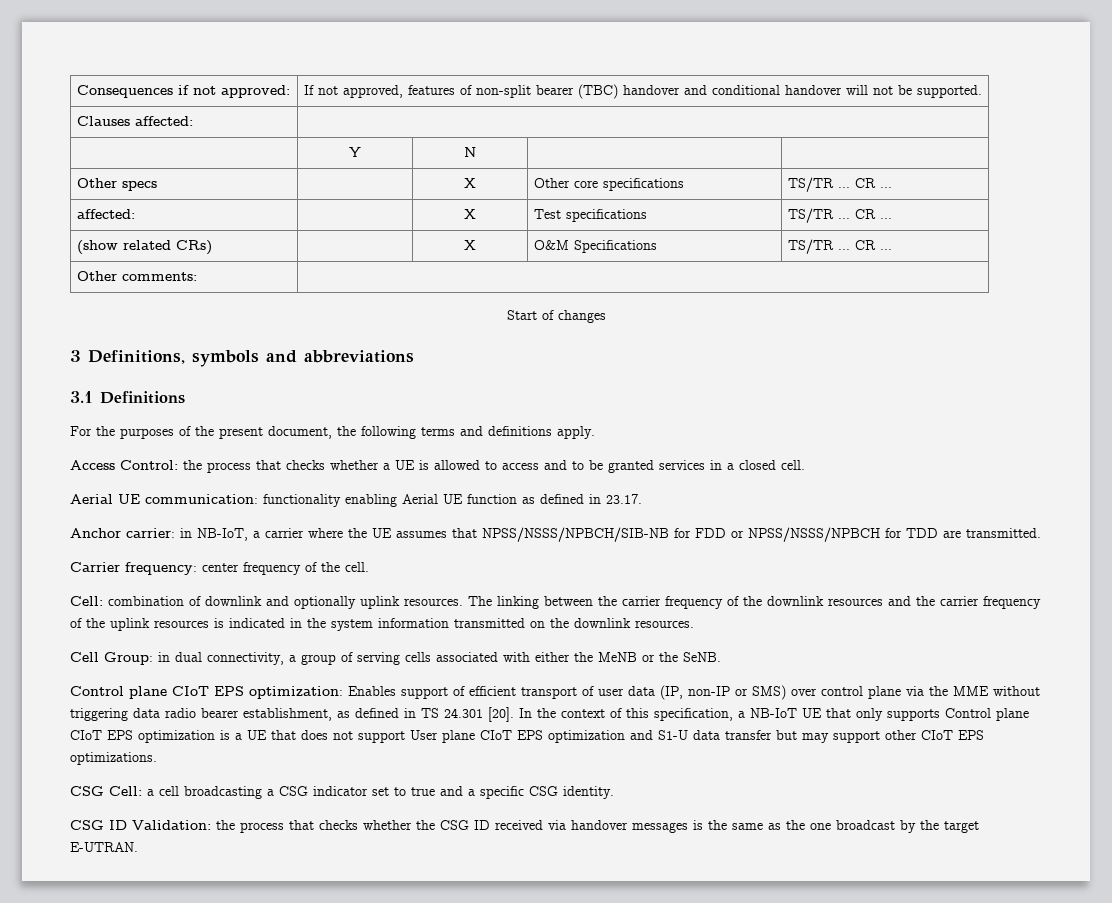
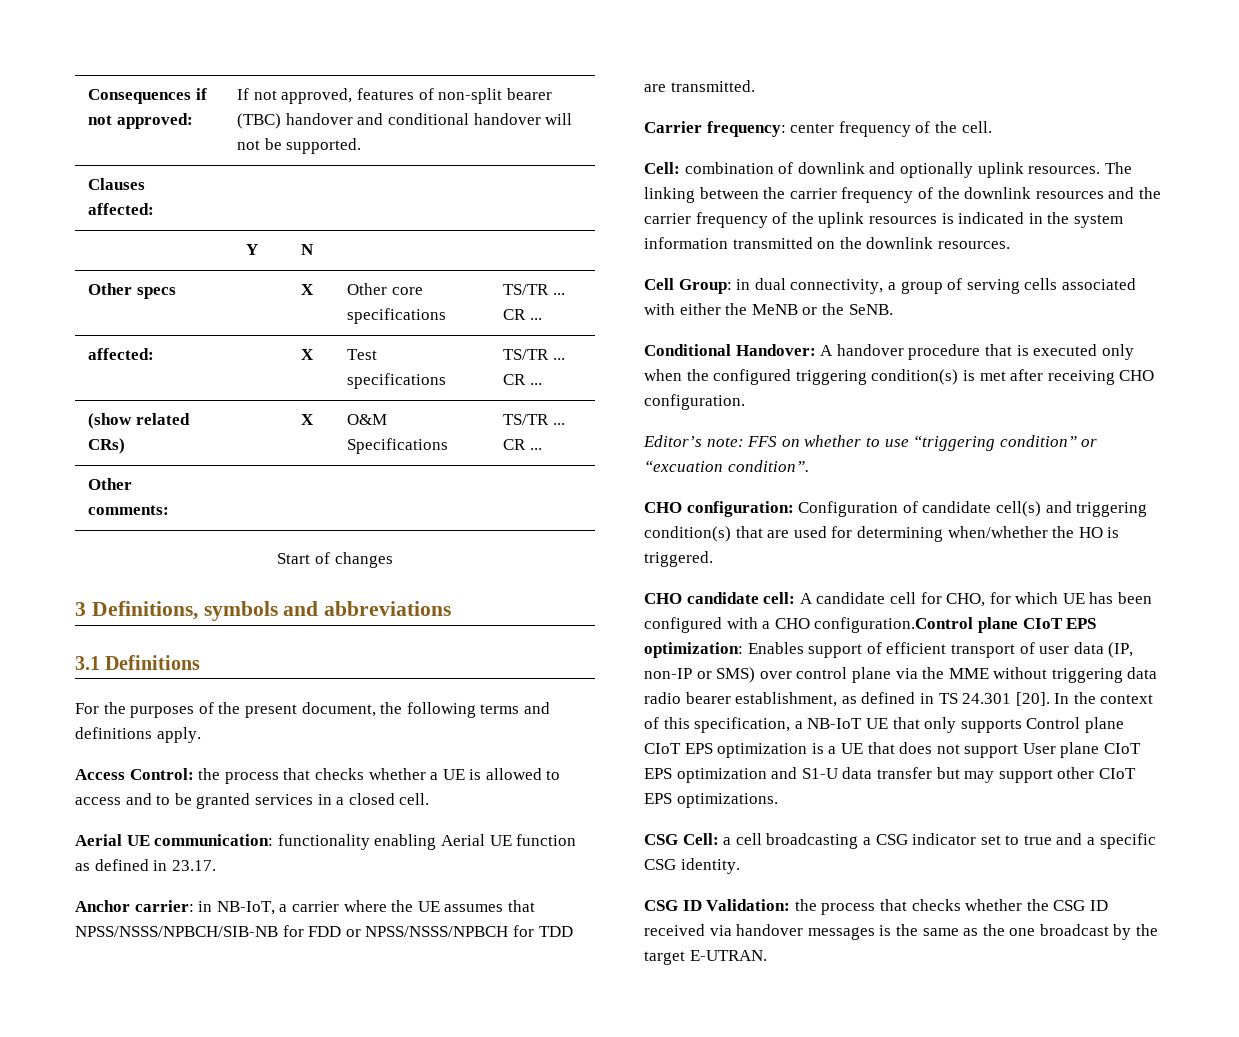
- Control plane CIoT EPS optimization: Enables support of efficient transport of user data (IP, non-IP or SMS) over control plane via the MME without triggering data radio bearer establishment, as defined in TS 24.301 [20].
+ Conditional Handover: A handover procedure that is executed only when the configured triggering condition(s) is met after receiving CHO configuration.
+ Editor’s note: FFS on whether to use “triggering condition” or “excuation condition”.
+ CHO configuration: Configuration of candidate cell(s) and triggering condition(s) that are used for determining when/whether the HO is triggered.
+ CHO candidate cell: A candidate cell for CHO, for which UE has been configured with a CHO configuration.Control plane CIoT EPS optimization: Enables support of efficient transport of user data (IP, non-IP or SMS) over control plane via the MME without triggering data radio bearer establishment, as defined in TS 24.301 [20].

